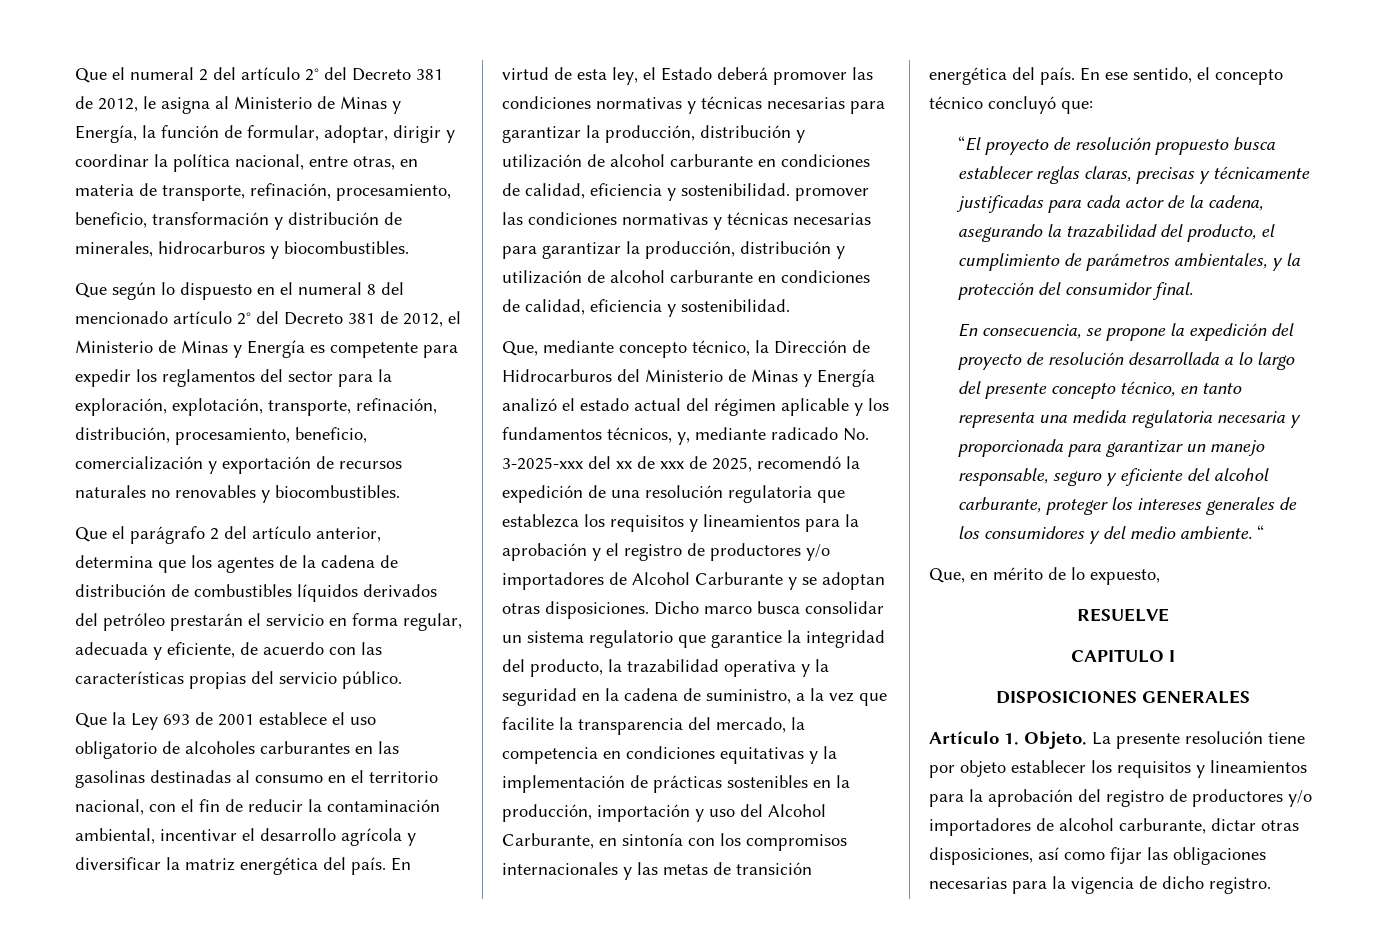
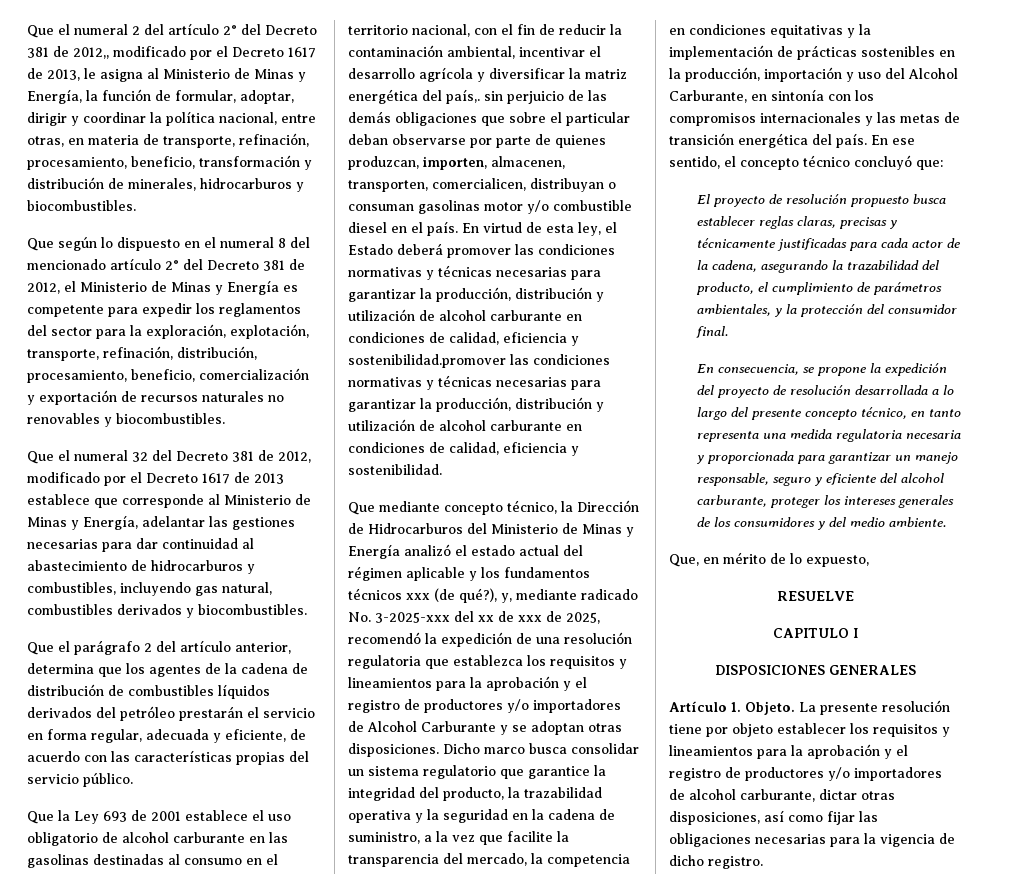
- Que el numeral 2 del artículo 2° del Decreto 381 de 2012, le asigna al Ministerio de Minas y Energía, la función de formular, adoptar, dirigir y coordinar la política nacional, entre otras, en materia de transporte, refinación, procesamiento, beneficio, transformación y distribución de minerales, hidrocarburos y biocombustibles.
+ Que el numeral 2 del artículo 2° del Decreto 381 de 2012,, modificado por el Decreto 1617 de 2013, le asigna al Ministerio de Minas y Energía, la función de formular, adoptar, dirigir y coordinar la política nacional, entre otras, en materia de transporte, refinación, procesamiento, beneficio, transformación y distribución de minerales, hidrocarburos y biocombustibles.
+ Que el numeral 32 del Decreto 381 de 2012, modificado por el Decreto 1617 de 2013 establece que corresponde al Ministerio de Minas y Energía, adelantar las gestiones necesarias para dar continuidad al abastecimiento de hidrocarburos y combustibles, incluyendo gas natural, combustibles derivados y biocombustibles.
- Que la Ley 693 de 2001 establece el uso obligatorio de alcoholes carburantes en las gasolinas destinadas al consumo en el territorio nacional, con el fin de reducir la contaminación ambiental, incentivar el desarrollo agrícola y diversificar la matriz energética del país.
+ Que la Ley 693 de 2001 establece el uso obligatorio de alcohol carburante en las gasolinas destinadas al consumo en el territorio nacional, con el fin de reducir la contaminación ambiental, incentivar el desarrollo agrícola y diversificar la matriz energética del país,. sin perjuicio de las demás obligaciones que sobre el particular deban observarse por parte de quienes produzcan, importen, almacenen, transporten, comercialicen, distribuyan o consuman gasolinas motor y/o combustible diesel en el país.
- En virtud de esta ley, el Estado deberá promover las condiciones normativas y técnicas necesarias para garantizar la producción, distribución y utilización de alcohol carburante en condiciones de calidad, eficiencia y sostenibilidad. promover las condiciones normativas y técnicas necesarias para garantizar la producción, distribución y utilización de alcohol carburante en condiciones de calidad, eficiencia y sostenibilidad.
+ En virtud de esta ley, el Estado deberá promover las condiciones normativas y técnicas necesarias para garantizar la producción, distribución y utilización de alcohol carburante en condiciones de calidad, eficiencia y sostenibilidad.promover las condiciones normativas y técnicas necesarias para garantizar la producción, distribución y utilización de alcohol carburante en condiciones de calidad, eficiencia y sostenibilidad.
- Que, mediante concepto técnico, la Dirección de Hidrocarburos del Ministerio de Minas y Energía analizó el estado actual del régimen aplicable y los fundamentos técnicos, y, mediante radicado No. 3-2025-xxx del xx de xxx de 2025, recomendó la expedición de una resolución regulatoria que establezca los requisitos y lineamientos para la aprobación y el registro de productores y/o importadores de Alcohol Carburante y se adoptan otras disposiciones.
+ Que mediante concepto técnico, la Dirección de Hidrocarburos del Ministerio de Minas y Energía analizó el estado actual del régimen aplicable y los fundamentos técnicos xxx (de qué?), y, mediante radicado No. 3-2025-xxx del xx de xxx de 2025, recomendó la expedición de una resolución regulatoria que establezca los requisitos y lineamientos para la aprobación y el registro de productores y/o importadores de Alcohol Carburante y se adoptan otras disposiciones.
- “El proyecto de resolución propuesto busca establecer reglas claras, precisas y técnicamente justificadas para cada actor de la cadena, asegurando la trazabilidad del producto, el cumplimiento de parámetros ambientales, y la protección del consumidor final.
+ El proyecto de resolución propuesto busca establecer reglas claras, precisas y técnicamente justificadas para cada actor de la cadena, asegurando la trazabilidad del producto, el cumplimiento de parámetros ambientales, y la protección del consumidor final.
- “
- La presente resolución tiene por objeto establecer los requisitos y lineamientos para la aprobación del registro de productores y/o importadores de alcohol carburante, dictar otras disposiciones, así como fijar las obligaciones necesarias para la vigencia de dicho registro.
+ La presente resolución tiene por objeto establecer los requisitos y lineamientos para la aprobación y el registro de productores y/o importadores de alcohol carburante, dictar otras disposiciones, así como fijar las obligaciones necesarias para la vigencia de dicho registro.

